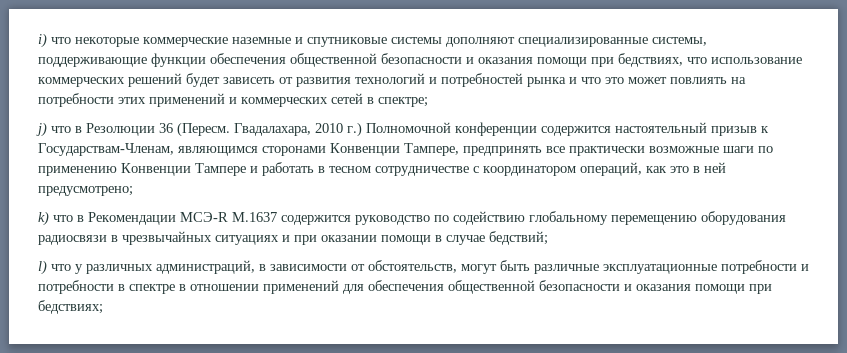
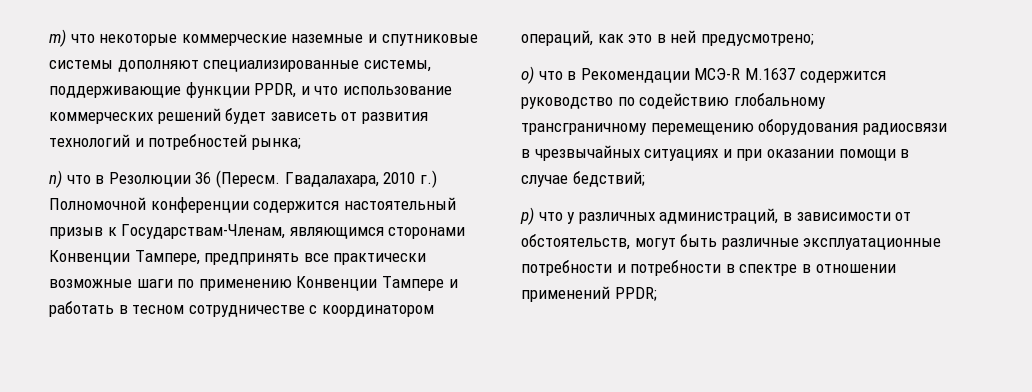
- i) что некоторые коммерческие наземные и спутниковые системы дополняют специализированные системы, поддерживающие функции обеспечения общественной безопасности и оказания помощи при бедствиях, что использование коммерческих решений будет зависеть от развития технологий и потребностей рынка и что это может повлиять на потребности этих применений и коммерческих сетей в спектре;
- j) что в Резолюции 36 (Пересм.
+ m) что некоторые коммерческие наземные и спутниковые системы дополняют специализированные системы, поддерживающие функции PPDR, и что использование коммерческих решений будет зависеть от развития технологий и потребностей рынка;
+ n) что в Резолюции 36 (Пересм.
- k) что в Рекомендации МСЭ-R M.1637 содержится руководство по содействию глобальному перемещению оборудования радиосвязи в чрезвычайных ситуациях и при оказании помощи в случае бедствий;
+ o) что в Рекомендации МСЭ-R M.1637 содержится руководство по содействию глобальному трансграничному перемещению оборудования радиосвязи в чрезвычайных ситуациях и при оказании помощи в случае бедствий;
- l) что у различных администраций, в зависимости от обстоятельств, могут быть различные эксплуатационные потребности и потребности в спектре в отношении применений для обеспечения общественной безопасности и оказания помощи при бедствиях;
+ p) что у различных администраций, в зависимости от обстоятельств, могут быть различные эксплуатационные потребности и потребности в спектре в отношении применений PPDR;

